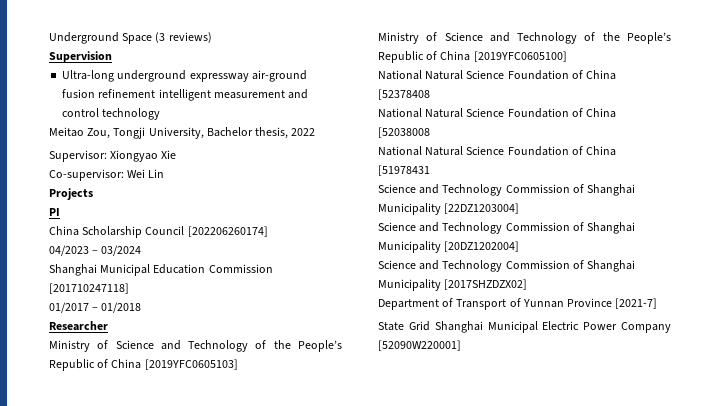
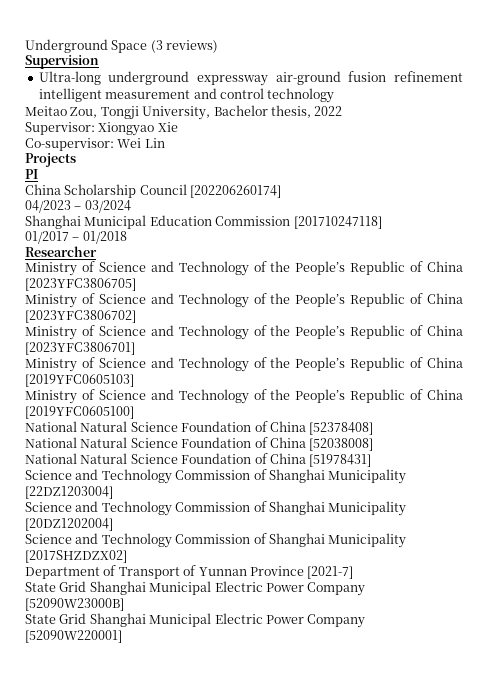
+ Ministry of Science and Technology of the People’s Republic of China [2023YFC3806705]
+ Ministry of Science and Technology of the People’s Republic of China [2023YFC3806702]
+ Ministry of Science and Technology of the People’s Republic of China [2023YFC3806701]
- National Natural Science Foundation of China [52378408
- National Natural Science Foundation of China [52038008
- National Natural Science Foundation of China [51978431
+ National Natural Science Foundation of China [52378408]
+ National Natural Science Foundation of China [52038008]
+ National Natural Science Foundation of China [51978431]
+ State Grid Shanghai Municipal Electric Power Company [52090W23000B]

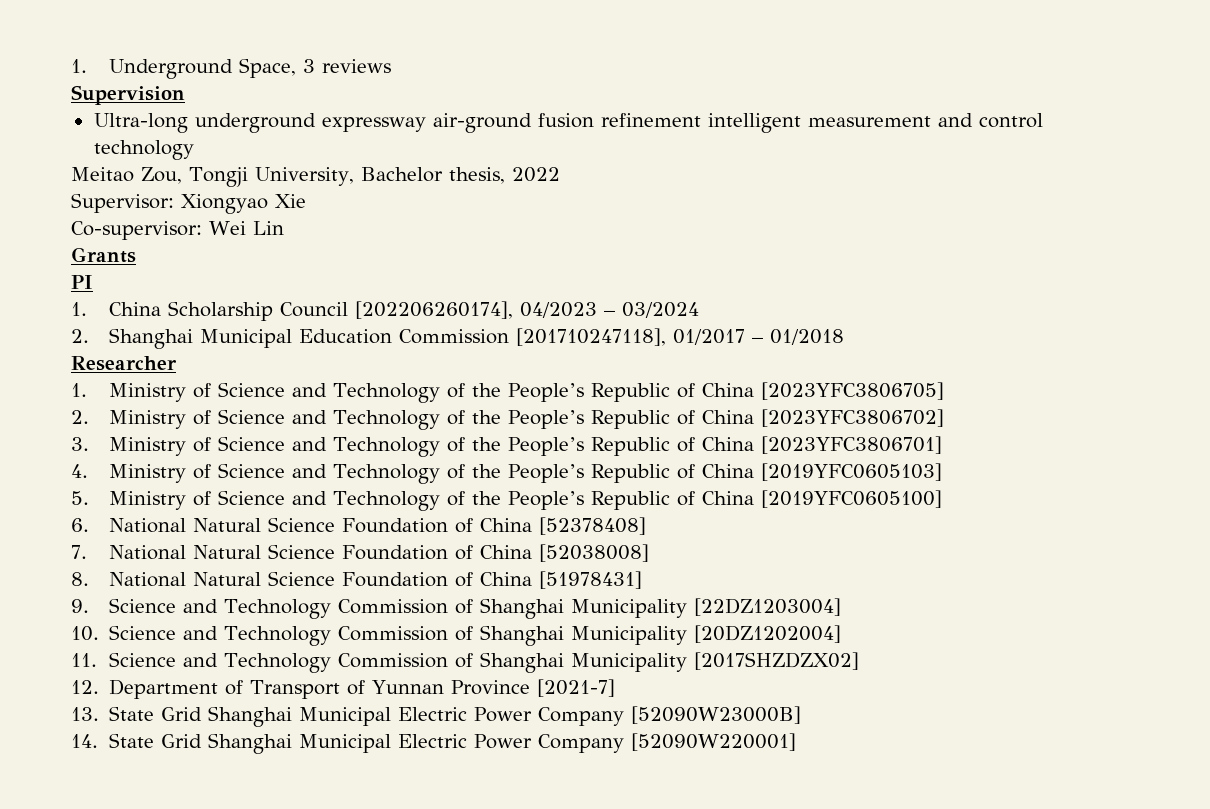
- Underground Space (3 reviews)
+ 1. Underground Space, 3 reviews
- Projects
+ Grants
- China Scholarship Council [202206260174]
- 04/2023 – 03/2024
+ 1. China Scholarship Council [202206260174], 04/2023 – 03/2024
- Shanghai Municipal Education Commission [201710247118]
- 01/2017 – 01/2018
+ 2. Shanghai Municipal Education Commission [201710247118], 01/2017 – 01/2018
- Ministry of Science and Technology of the People’s Republic of China [2023YFC3806705]
+ 1. Ministry of Science and Technology of the People’s Republic of China [2023YFC3806705]
- Ministry of Science and Technology of the People’s Republic of China [2023YFC3806702]
+ 2. Ministry of Science and Technology of the People’s Republic of China [2023YFC3806702]
- Ministry of Science and Technology of the People’s Republic of China [2023YFC3806701]
+ 3. Ministry of Science and Technology of the People’s Republic of China [2023YFC3806701]
- Ministry of Science and Technology of the People’s Republic of China [2019YFC0605103]
+ 4. Ministry of Science and Technology of the People’s Republic of China [2019YFC0605103]
- Ministry of Science and Technology of the People’s Republic of China [2019YFC0605100]
+ 5. Ministry of Science and Technology of the People’s Republic of China [2019YFC0605100]
- National Natural Science Foundation of China [52378408]
+ 6. National Natural Science Foundation of China [52378408]
- National Natural Science Foundation of China [52038008]
+ 7. National Natural Science Foundation of China [52038008]
- National Natural Science Foundation of China [51978431]
+ 8. National Natural Science Foundation of China [51978431]
- Science and Technology Commission of Shanghai Municipality [22DZ1203004]
+ 9. Science and Technology Commission of Shanghai Municipality [22DZ1203004]
- Science and Technology Commission of Shanghai Municipality [20DZ1202004]
+ 10. Science and Technology Commission of Shanghai Municipality [20DZ1202004]
- Science and Technology Commission of Shanghai Municipality [2017SHZDZX02]
+ 11. Science and Technology Commission of Shanghai Municipality [2017SHZDZX02]
- Department of Transport of Yunnan Province [2021-7]
+ 12. Department of Transport of Yunnan Province [2021-7]
- State Grid Shanghai Municipal Electric Power Company [52090W23000B]
+ 13. State Grid Shanghai Municipal Electric Power Company [52090W23000B]
- State Grid Shanghai Municipal Electric Power Company [52090W220001]
+ 14. State Grid Shanghai Municipal Electric Power Company [52090W220001]

